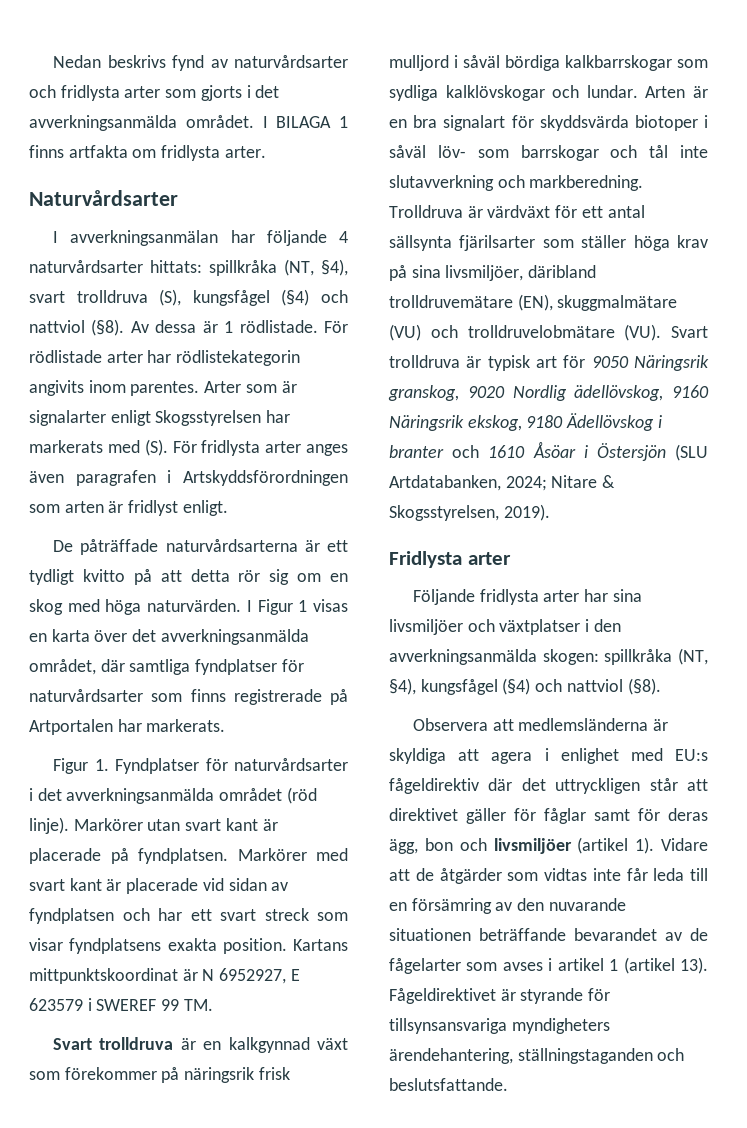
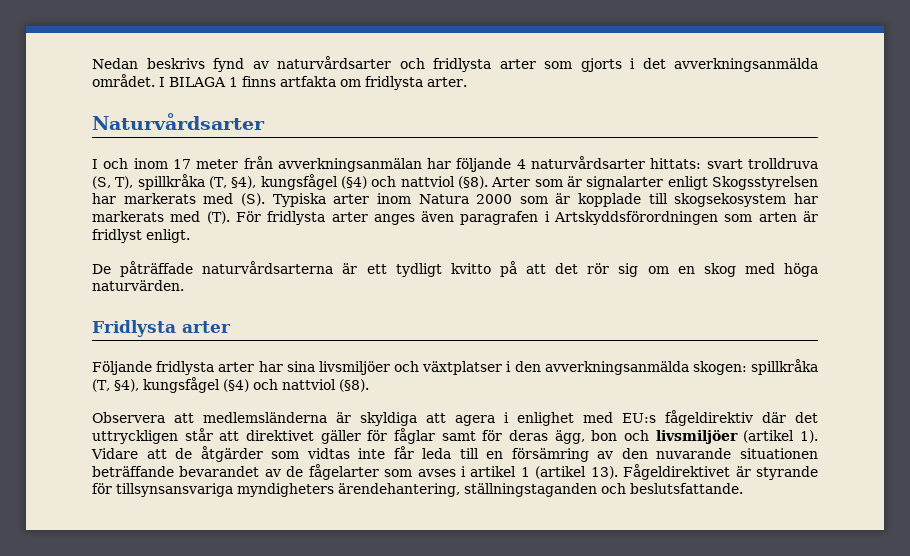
- I avverkningsanmälan har följande 4 naturvårdsarter hittats: spillkråka (NT, §4), svart trolldruva (S), kungsfågel (§4) och nattviol (§8). Av dessa är 1 rödlistade. För rödlistade arter har rödlistekategorin angivits inom parentes.
+ I och inom 17 meter från avverkningsanmälan har följande 4 naturvårdsarter hittats: svart trolldruva (S, T), spillkråka (T, §4), kungsfågel (§4) och nattviol (§8).
- Arter som är signalarter enligt Skogsstyrelsen har markerats med (S). För fridlysta arter anges även paragrafen i Artskyddsförordningen som arten är fridlyst enligt.
+ Arter som är signalarter enligt Skogsstyrelsen har markerats med (S). Typiska arter inom Natura 2000 som är kopplade till skogsekosystem har markerats med (T). För fridlysta arter anges även paragrafen i Artskyddsförordningen som arten är fridlyst enligt.
- De påträffade naturvårdsarterna är ett tydligt kvitto på att detta rör sig om en skog med höga naturvärden. I Figur 1 visas en karta över det avverkningsanmälda området, där samtliga fyndplatser för naturvårdsarter som finns registrerade på Artportalen har markerats.
- Figur 1. Fyndplatser för naturvårdsarter i det avverkningsanmälda området (röd linje). Markörer utan svart kant är placerade på fyndplatsen. Markörer med svart kant är placerade vid sidan av fyndplatsen och har ett svart streck som visar fyndplatsens exakta position. Kartans mittpunktskoordinat är N 6952927, E 623579 i SWEREF 99 TM.
- Svart trolldruva är en kalkgynnad växt som förekommer på näringsrik frisk mulljord i såväl bördiga kalkbarrskogar som sydliga kalklövskogar och lundar. Arten är en bra signalart för skyddsvärda biotoper i såväl löv- som barrskogar och tål inte slutavverkning och markberedning. Trolldruva är värdväxt för ett antal sällsynta fjärilsarter som ställer höga krav på sina livsmiljöer, däribland trolldruvemätare (EN), skuggmalmätare (VU) och trolldruvelobmätare (VU). Svart trolldruva är typisk art för 9050 Näringsrik granskog, 9020 Nordlig ädellövskog, 9160 Näringsrik ekskog, 9180 Ädellövskog i branter och 1610 Åsöar i Östersjön (SLU Artdatabanken, 2024; Nitare & Skogsstyrelsen, 2019).
+ De påträffade naturvårdsarterna är ett tydligt kvitto på att det rör sig om en skog med höga naturvärden.
- Följande fridlysta arter har sina livsmiljöer och växtplatser i den avverkningsanmälda skogen: spillkråka (NT, §4), kungsfågel (§4) och nattviol (§8).
+ Följande fridlysta arter har sina livsmiljöer och växtplatser i den avverkningsanmälda skogen: spillkråka (T, §4), kungsfågel (§4) och nattviol (§8).

